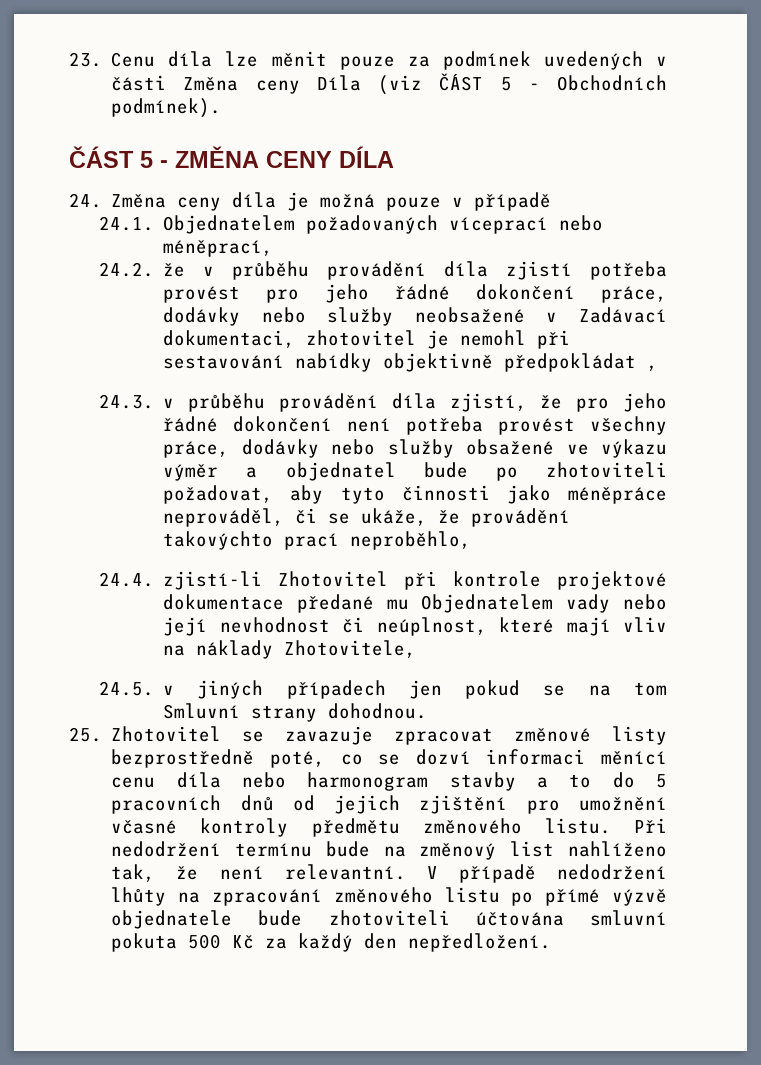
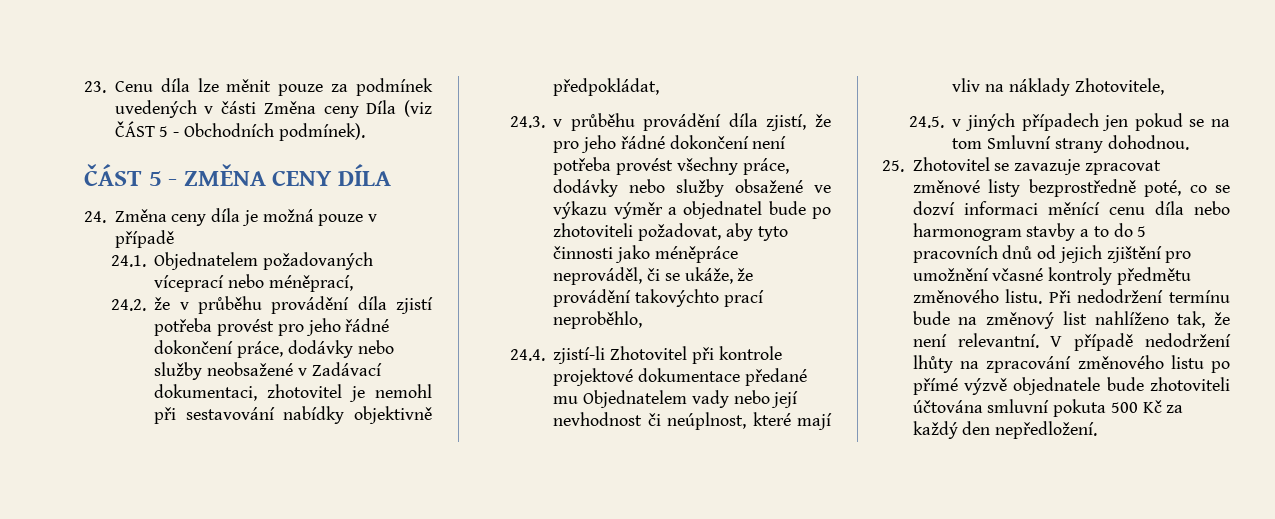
- 24.2. že v průběhu provádění díla zjistí potřeba provést pro jeho řádné dokončení práce, dodávky nebo služby neobsažené v Zadávací dokumentaci, zhotovitel je nemohl při sestavování nabídky objektivně předpokládat ,
+ 24.2. že v průběhu provádění díla zjistí potřeba provést pro jeho řádné dokončení práce, dodávky nebo služby neobsažené v Zadávací dokumentaci, zhotovitel je nemohl při sestavování nabídky objektivně předpokládat,

